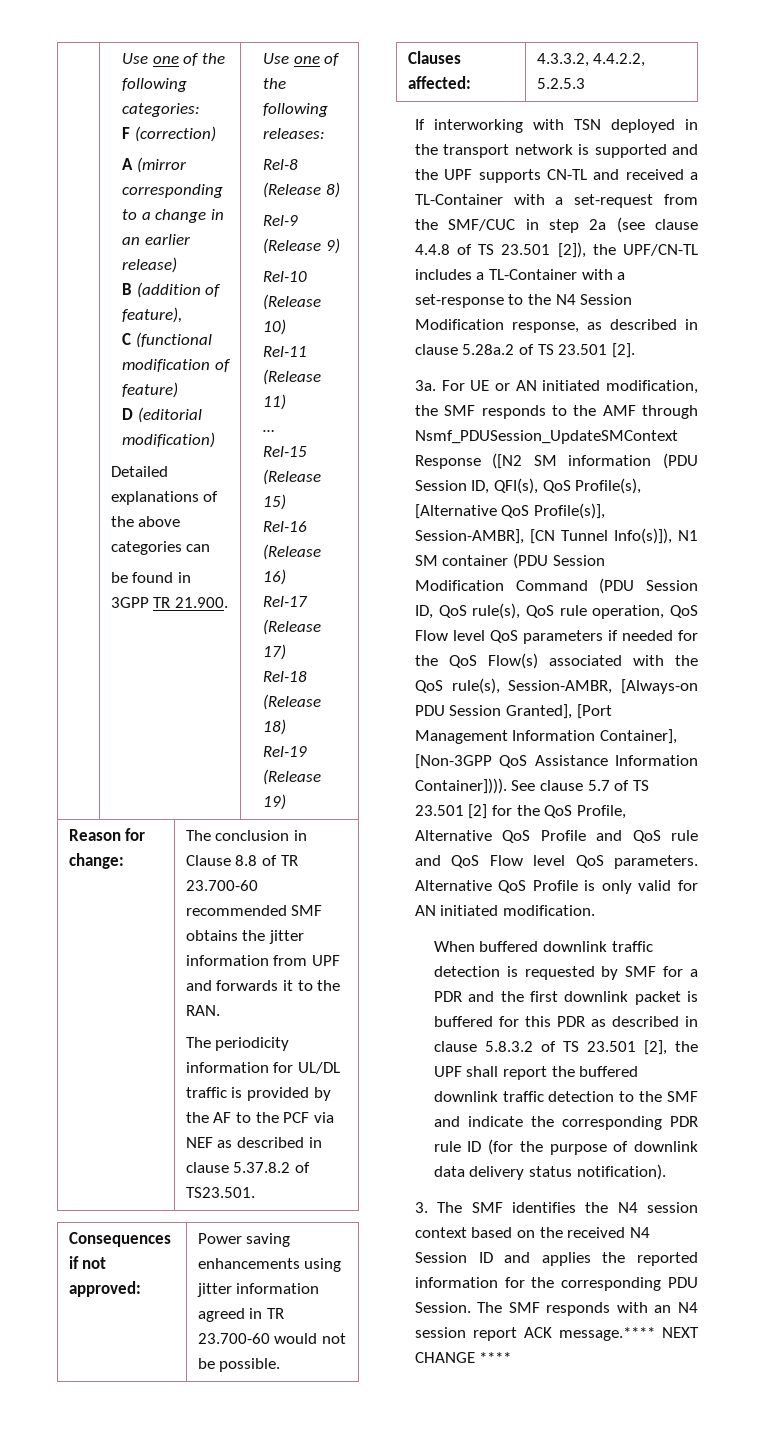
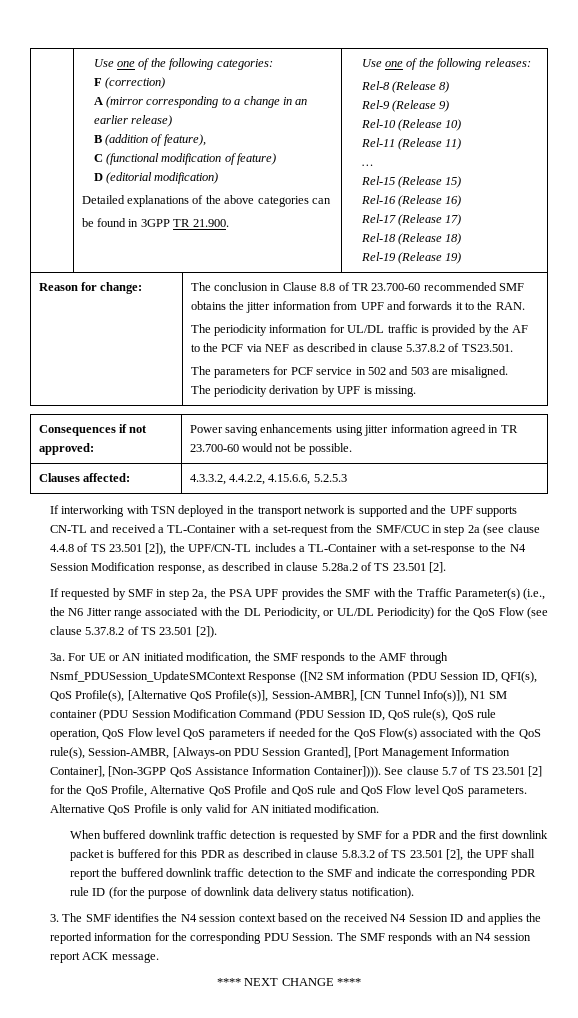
+ The parameters for PCF service in 502 and 503 are misaligned.
+ The periodicity derivation by UPF is missing.
- Clauses affected: | 4.3.3.2, 4.4.2.2, 5.2.5.3
+ Clauses affected: | 4.3.3.2, 4.4.2.2, 4.15.6.6, 5.2.5.3
+ If requested by SMF in step 2a, the PSA UPF provides the SMF with the Traffic Parameter(s) (i.e., the N6 Jitter range associated with the DL Periodicity, or UL/DL Periodicity) for the QoS Flow (see clause 5.37.8.2 of TS 23.501 [2]).
- The SMF responds with an N4 session report ACK message.**** NEXT CHANGE ****
+ The SMF responds with an N4 session report ACK message.
+ **** NEXT CHANGE ****

